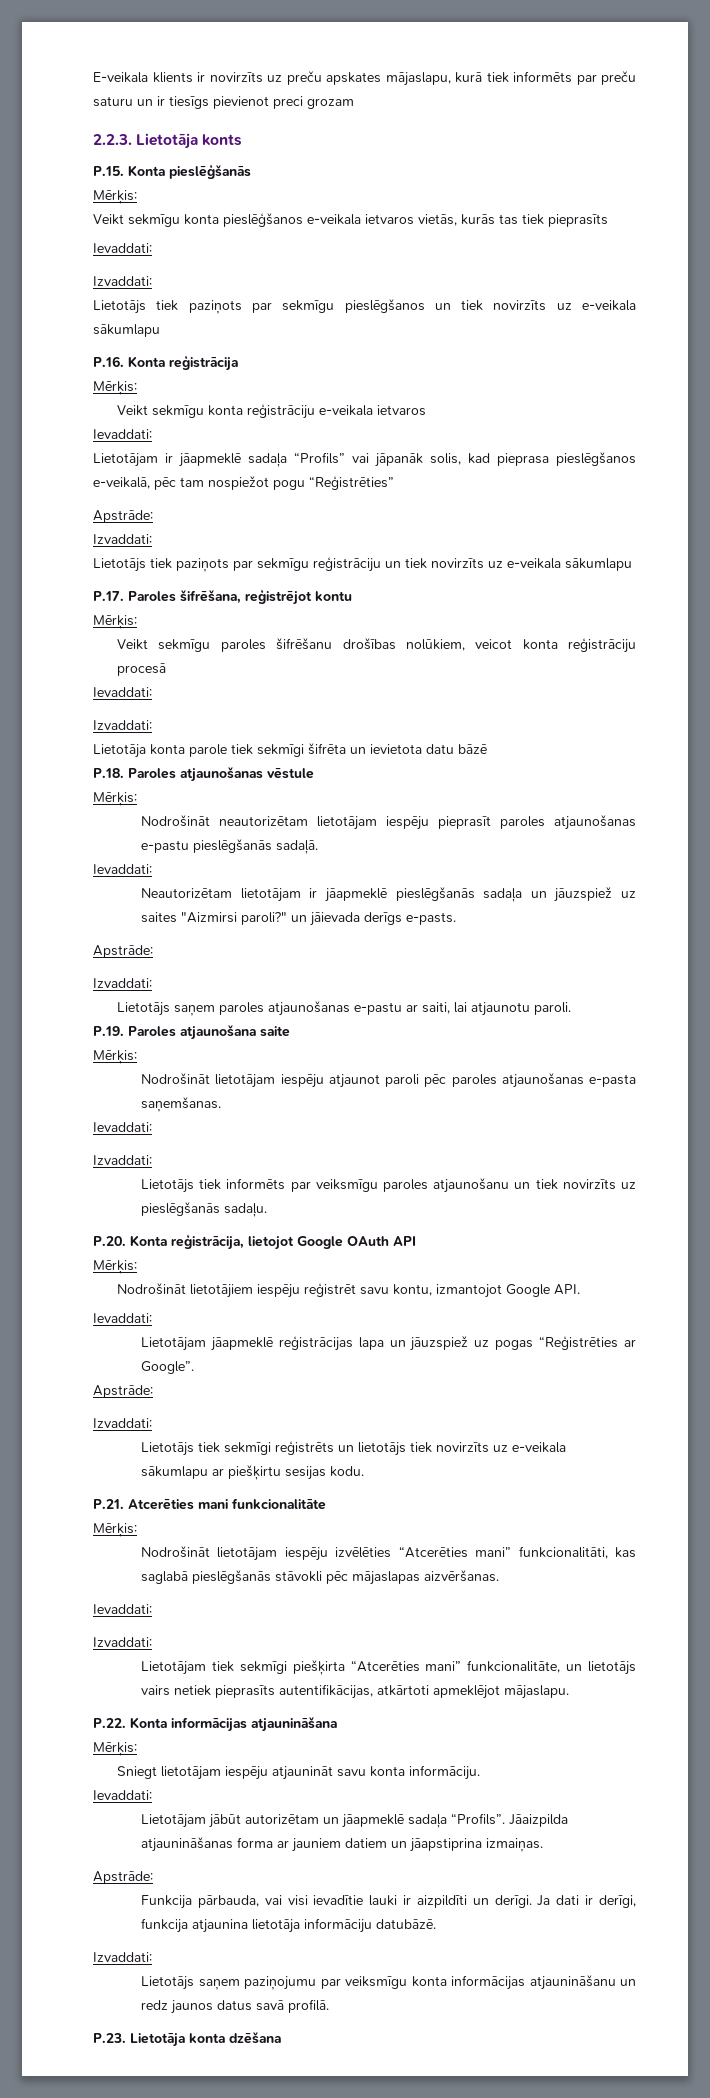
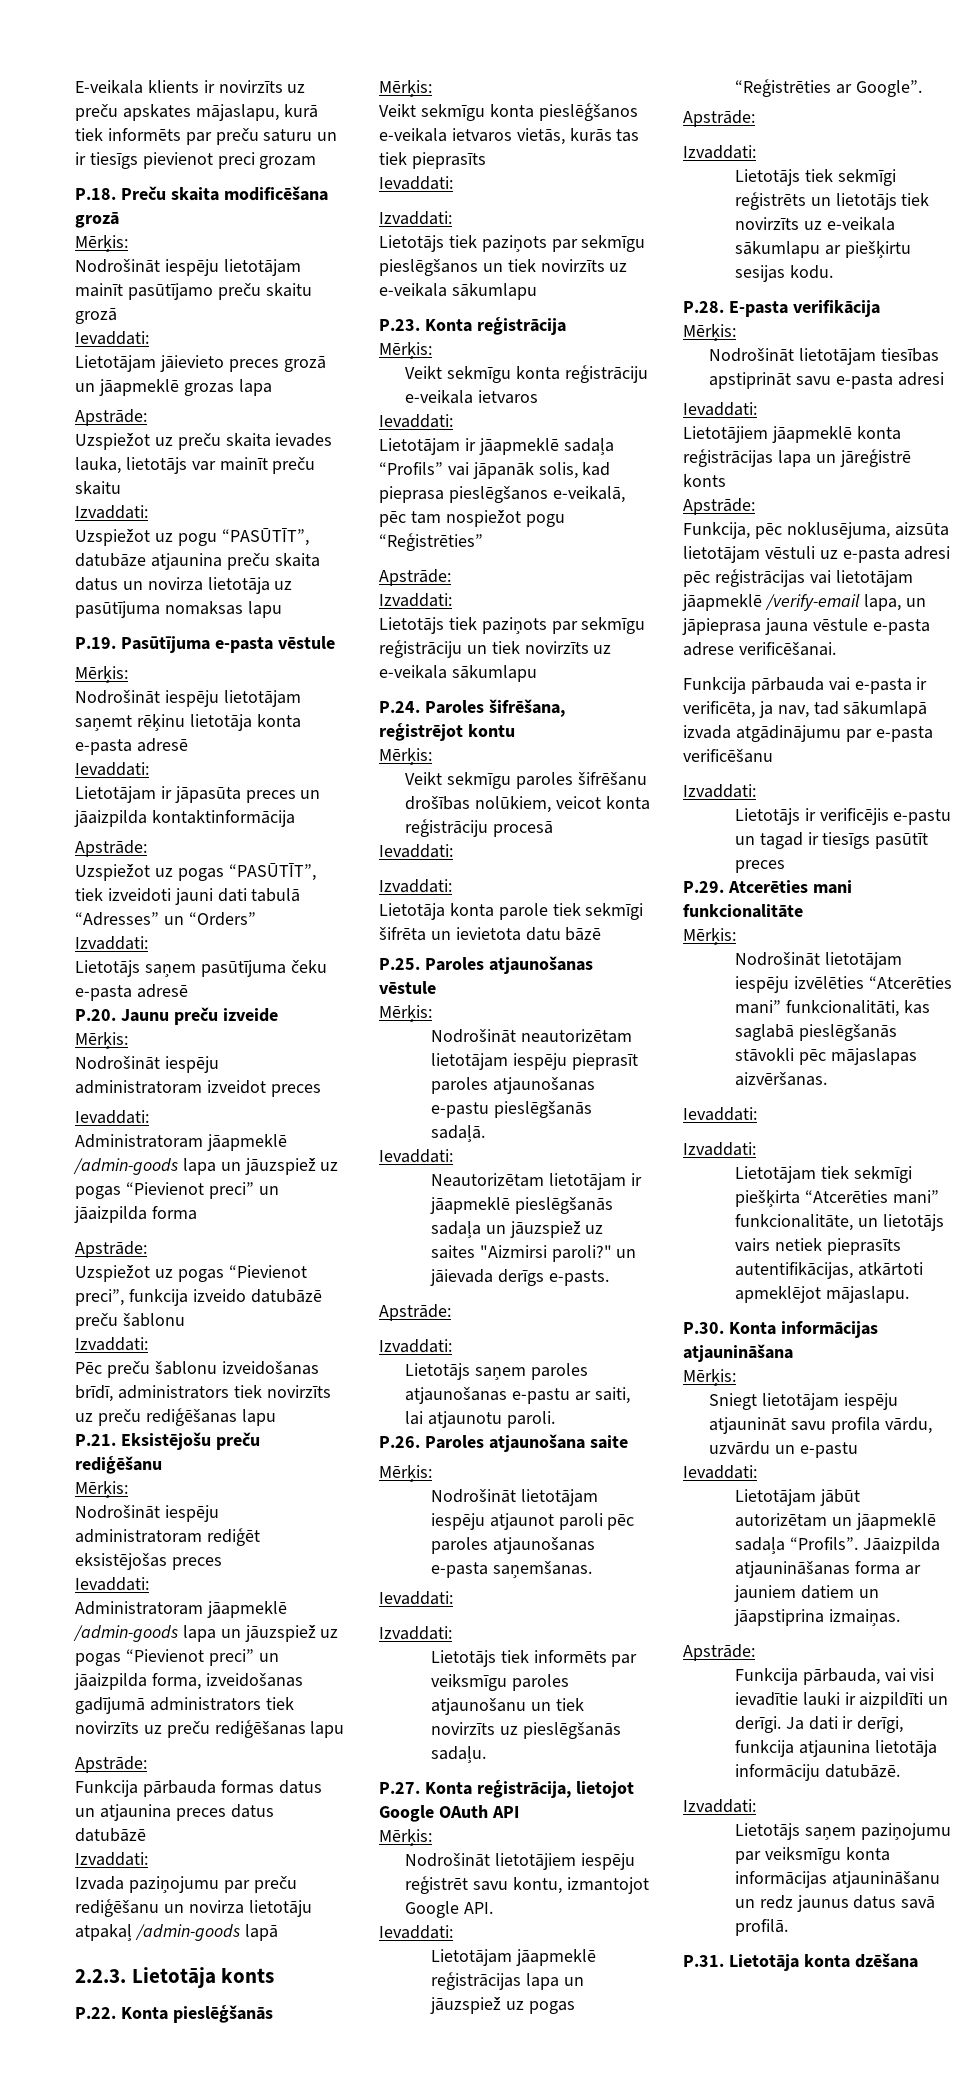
+ P.18. Preču skaita modificēšana grozā
+ Mērķis:
+ Nodrošināt iespēju lietotājam mainīt pasūtījamo preču skaitu grozā
+ Ievaddati:
+ Lietotājam jāievieto preces grozā un jāapmeklē grozas lapa
+ Apstrāde:
+ Uzspiežot uz preču skaita ievades lauka, lietotājs var mainīt preču skaitu
+ Izvaddati:
+ Uzspiežot uz pogu “PASŪTĪT”, datubāze atjaunina preču skaita datus un novirza lietotāja uz pasūtījuma nomaksas lapu
+ P.19. Pasūtījuma e-pasta vēstule
+ Mērķis:
+ Nodrošināt iespēju lietotājam saņemt rēķinu lietotāja konta e-pasta adresē
+ Ievaddati:
+ Lietotājam ir jāpasūta preces un jāaizpilda kontaktinformācija
+ Apstrāde:
+ Uzspiežot uz pogas “PASŪTĪT”, tiek izveidoti jauni dati tabulā “Adresses” un “Orders”
+ Izvaddati:
+ Lietotājs saņem pasūtījuma čeku e-pasta adresē
+ P.20. Jaunu preču izveide
+ Mērķis:
+ Nodrošināt iespēju administratoram izveidot preces
+ Ievaddati:
+ Administratoram jāapmeklē /admin-goods lapa un jāuzspiež uz pogas “Pievienot preci” un jāaizpilda forma
+ Apstrāde:
+ Uzspiežot uz pogas “Pievienot preci”, funkcija izveido datubāzē preču šablonu
+ Izvaddati:
+ Pēc preču šablonu izveidošanas brīdī, administrators tiek novirzīts uz preču rediģēšanas lapu
+ P.21. Eksistējošu preču rediģēšanu
+ Mērķis:
+ Nodrošināt iespēju administratoram rediģēt eksistējošas preces
+ Ievaddati:
+ Administratoram jāapmeklē /admin-goods lapa un jāuzspiež uz pogas “Pievienot preci” un jāaizpilda forma, izveidošanas gadījumā administrators tiek novirzīts uz preču rediģēšanas lapu
+ Apstrāde:
+ Funkcija pārbauda formas datus un atjaunina preces datus datubāzē
+ Izvaddati:
+ Izvada paziņojumu par preču rediģēšanu un novirza lietotāju atpakaļ /admin-goods lapā
- P.15. Konta pieslēģšanās
+ P.22. Konta pieslēģšanās
- P.16. Konta reģistrācija
+ P.23. Konta reģistrācija
- P.17. Paroles šifrēšana, reģistrējot kontu
+ P.24. Paroles šifrēšana, reģistrējot kontu
- P.18. Paroles atjaunošanas vēstule
+ P.25. Paroles atjaunošanas vēstule
- P.19. Paroles atjaunošana saite
+ P.26. Paroles atjaunošana saite
- P.20. Konta reģistrācija, lietojot Google OAuth API
+ P.27. Konta reģistrācija, lietojot Google OAuth API
- P.21. Atcerēties mani funkcionalitāte
+ P.28. E-pasta verifikācija
+ Mērķis:
+ Nodrošināt lietotājam tiesības apstiprināt savu e-pasta adresi
+ Ievaddati:
+ Lietotājiem jāapmeklē konta reģistrācijas lapa un jāreģistrē konts
+ Apstrāde:
+ Funkcija, pēc noklusējuma, aizsūta lietotājam vēstuli uz e-pasta adresi pēc reģistrācijas vai lietotājam jāapmeklē /verify-email lapa, un jāpieprasa jauna vēstule e-pasta adrese verificēšanai.
+ Funkcija pārbauda vai e-pasta ir verificēta, ja nav, tad sākumlapā izvada atgādinājumu par e-pasta verificēšanu
+ Izvaddati:
+ Lietotājs ir verificējis e-pastu un tagad ir tiesīgs pasūtīt preces
+ P.29. Atcerēties mani funkcionalitāte
- P.22. Konta informācijas atjaunināšana
+ P.30. Konta informācijas atjaunināšana
- Sniegt lietotājam iespēju atjaunināt savu konta informāciju.
+ Sniegt lietotājam iespēju atjaunināt savu profila vārdu, uzvārdu un e-pastu
- Lietotājs saņem paziņojumu par veiksmīgu konta informācijas atjaunināšanu un redz jaunos datus savā profilā.
+ Lietotājs saņem paziņojumu par veiksmīgu konta informācijas atjaunināšanu un redz jaunus datus savā profilā.
- P.23. Lietotāja konta dzēšana
+ P.31. Lietotāja konta dzēšana

